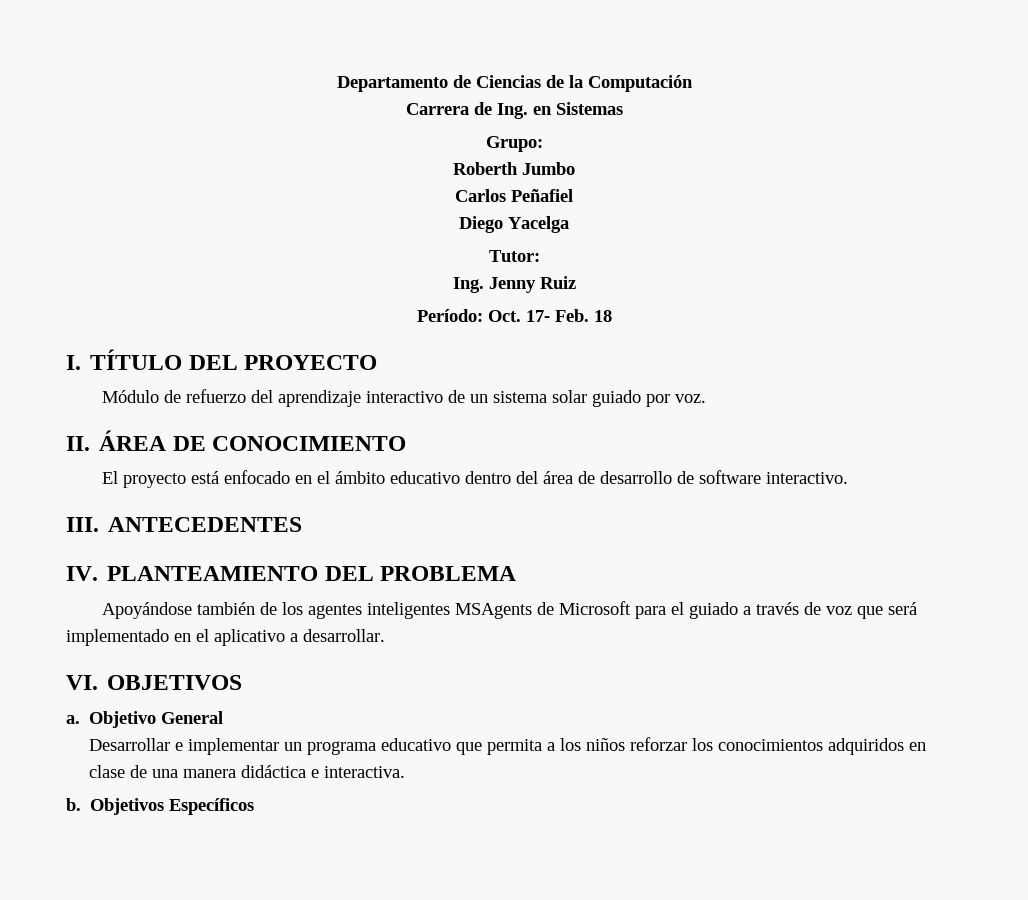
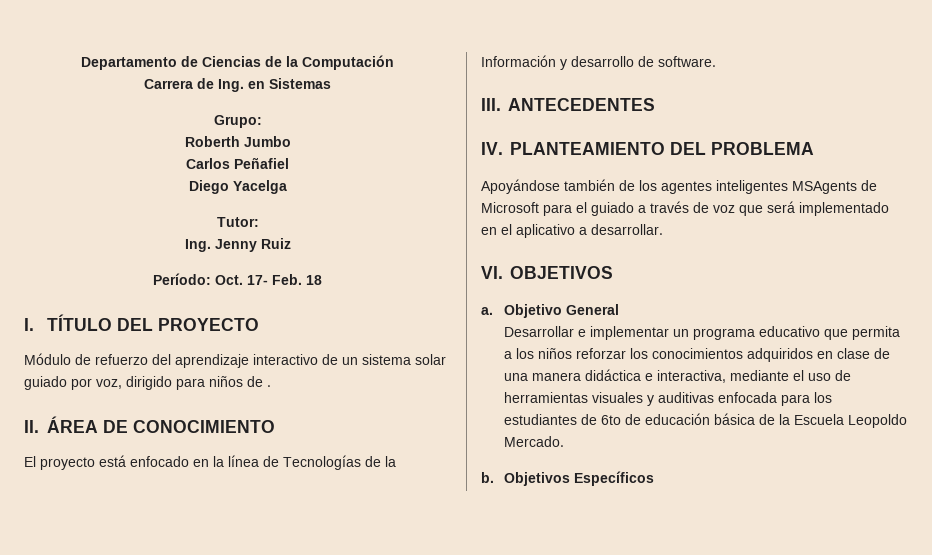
- Módulo de refuerzo del aprendizaje interactivo de un sistema solar guiado por voz.
+ Módulo de refuerzo del aprendizaje interactivo de un sistema solar guiado por voz, dirigido para niños de .
- El proyecto está enfocado en el ámbito educativo dentro del área de desarrollo de software interactivo.
+ El proyecto está enfocado en la línea de Tecnologías de la Información y desarrollo de software.
- Desarrollar e implementar un programa educativo que permita a los niños reforzar los conocimientos adquiridos en clase de una manera didáctica e interactiva.
+ Desarrollar e implementar un programa educativo que permita a los niños reforzar los conocimientos adquiridos en clase de una manera didáctica e interactiva, mediante el uso de herramientas visuales y auditivas enfocada para los estudiantes de 6to de educación básica de la Escuela Leopoldo Mercado.

